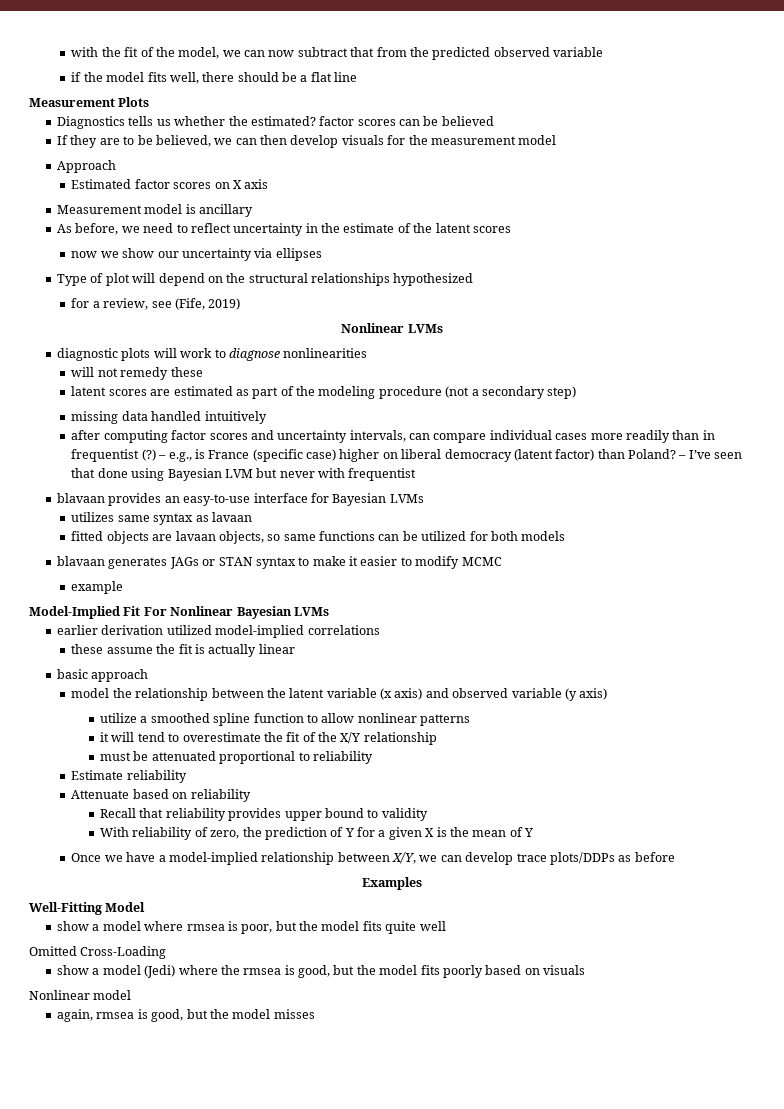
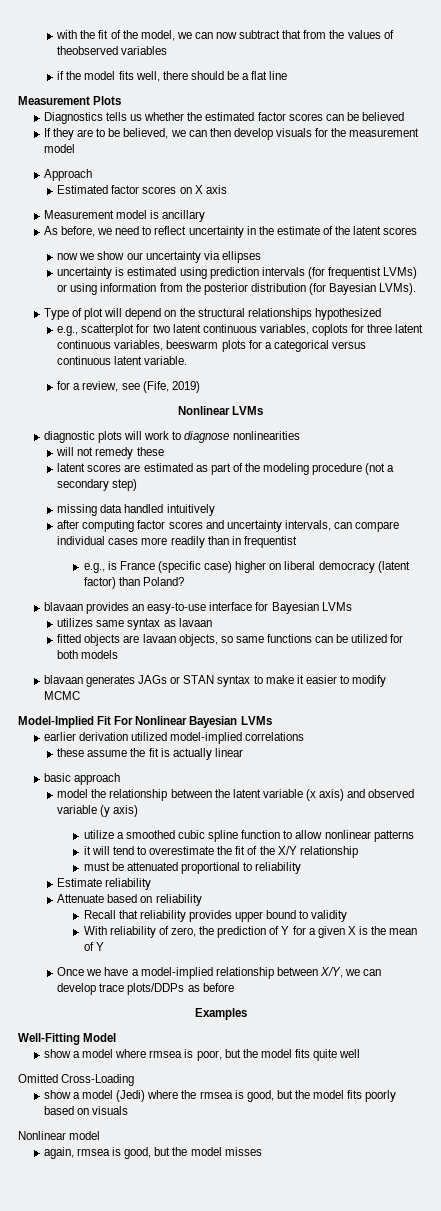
- with the fit of the model, we can now subtract that from the predicted observed variable
+ with the fit of the model, we can now subtract that from the values of theobserved variables
- Diagnostics tells us whether the estimated? factor scores can be believed
+ Diagnostics tells us whether the estimated factor scores can be believed
+ uncertainty is estimated using prediction intervals (for frequentist LVMs) or using information from the posterior distribution (for Bayesian LVMs).
+ e.g., scatterplot for two latent continuous variables, coplots for three latent continuous variables, beeswarm plots for a categorical versus continuous latent variable.
- after computing factor scores and uncertainty intervals, can compare individual cases more readily than in frequentist (?) – e.g., is France (specific case) higher on liberal democracy (latent factor) than Poland? – I’ve seen that done using Bayesian LVM but never with frequentist
+ after computing factor scores and uncertainty intervals, can compare individual cases more readily than in frequentist
+ e.g., is France (specific case) higher on liberal democracy (latent factor) than Poland?
- example
- utilize a smoothed spline function to allow nonlinear patterns
+ utilize a smoothed cubic spline function to allow nonlinear patterns

